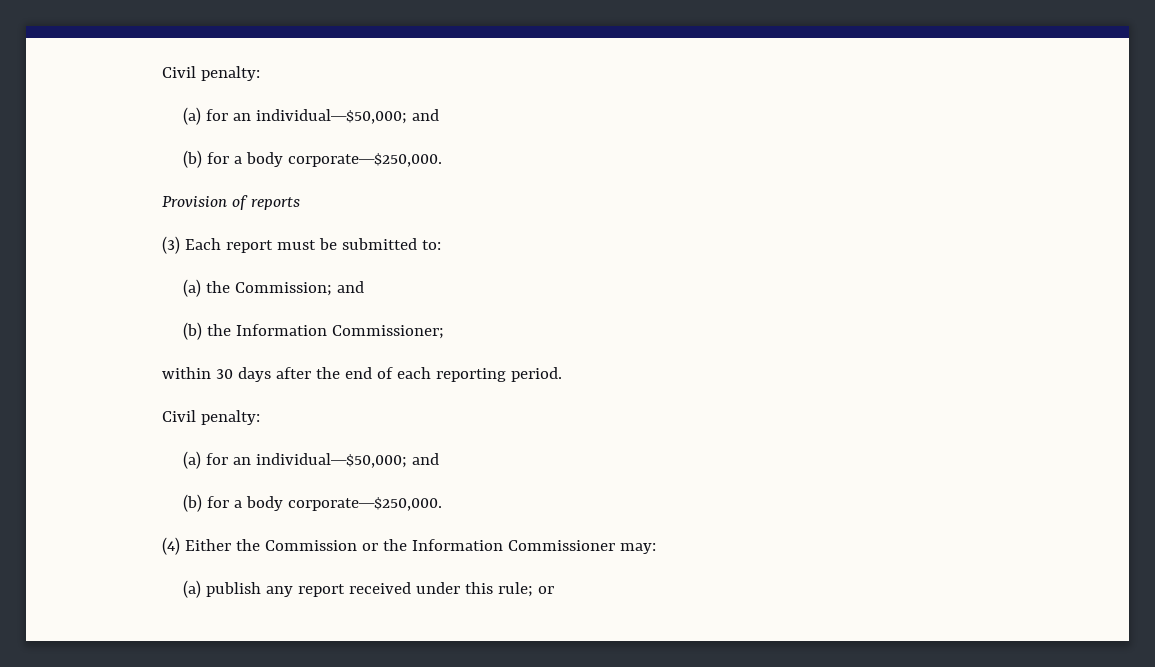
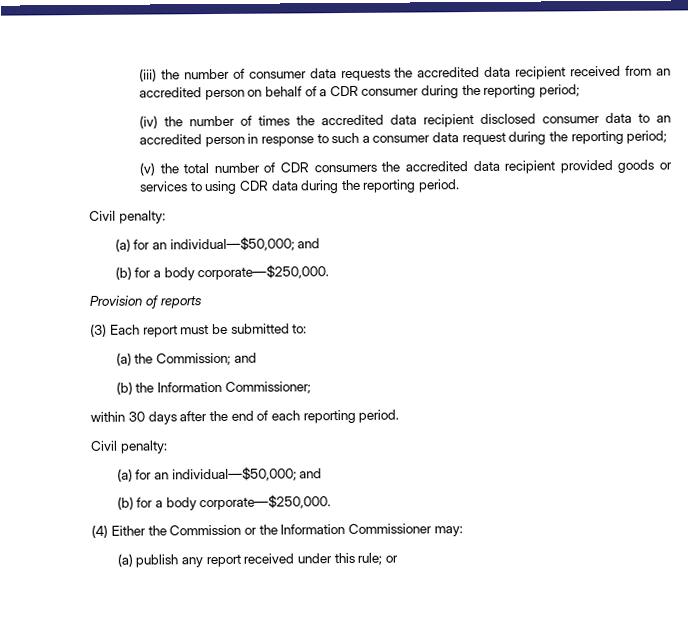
+ (iii) the number of consumer data requests the accredited data recipient received from an accredited person on behalf of a CDR consumer during the reporting period;
+ (iv) the number of times the accredited data recipient disclosed consumer data to an accredited person in response to such a consumer data request during the reporting period;
+ (v) the total number of CDR consumers the accredited data recipient provided goods or services to using CDR data during the reporting period.

